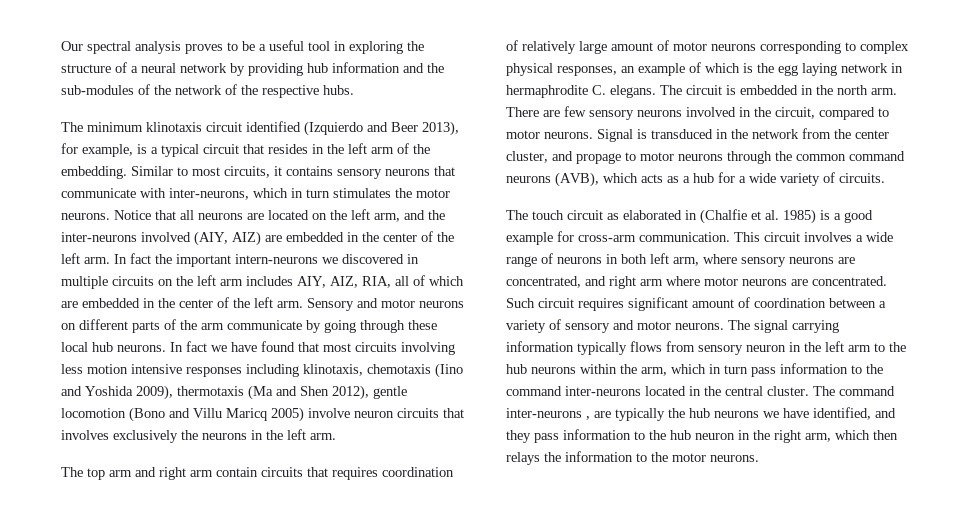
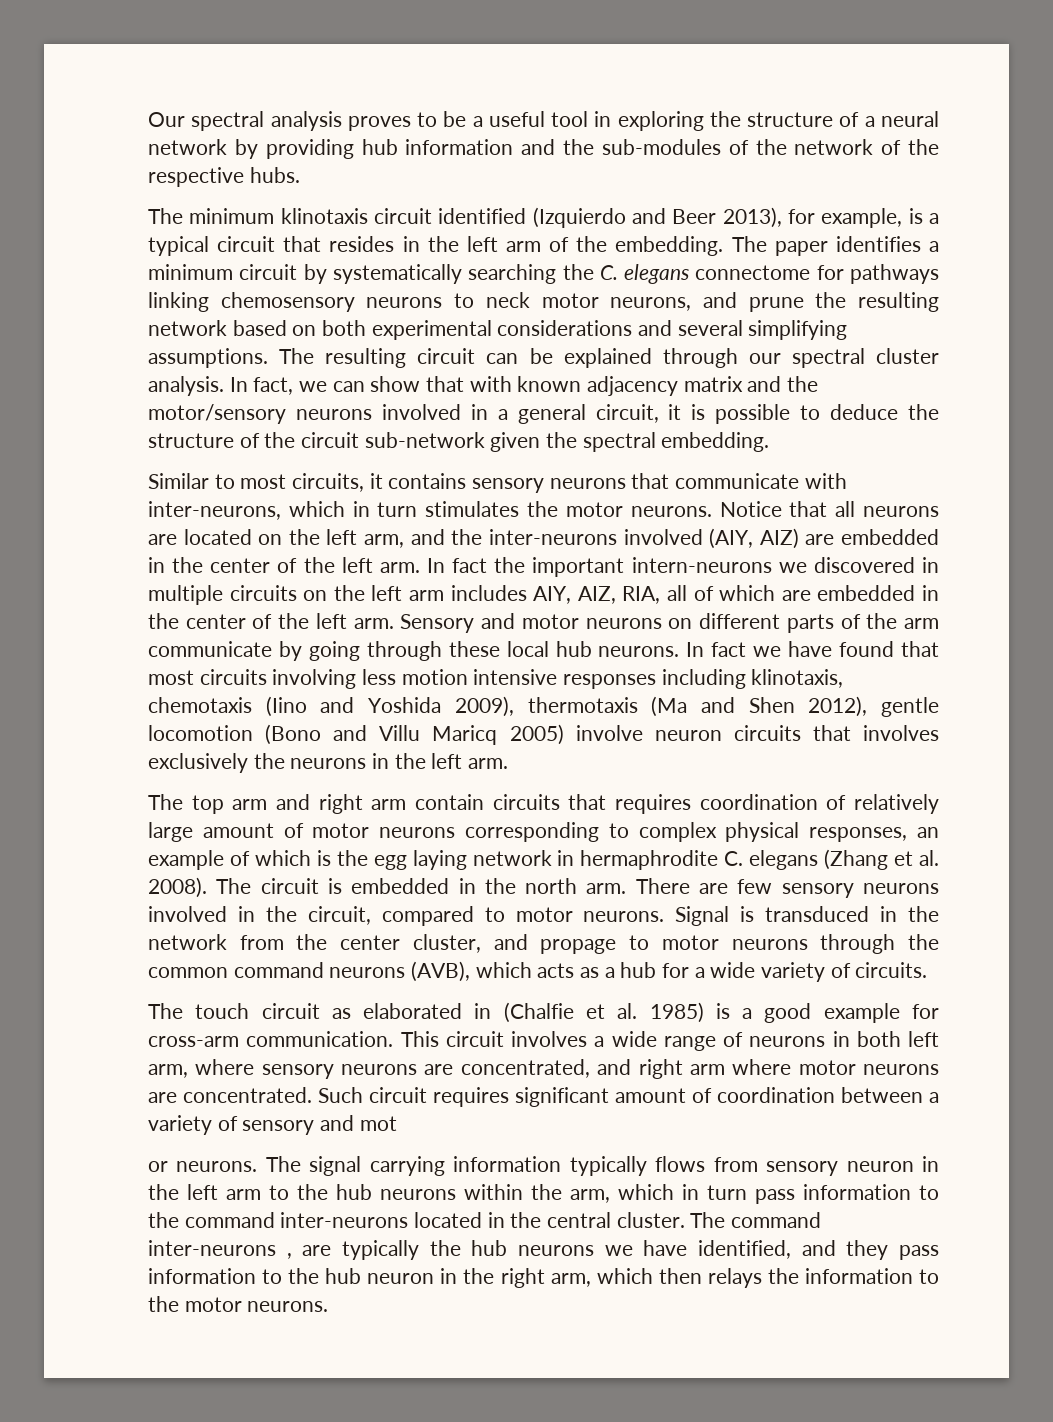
- The minimum klinotaxis circuit identified (Izquierdo and Beer 2013), for example, is a typical circuit that resides in the left arm of the embedding. Similar to most circuits, it contains sensory neurons that communicate with inter-neurons, which in turn stimulates the motor neurons.
+ The minimum klinotaxis circuit identified (Izquierdo and Beer 2013), for example, is a typical circuit that resides in the left arm of the embedding. The paper identifies a minimum circuit by systematically searching the C. elegans connectome for pathways linking chemosensory neurons to neck motor neurons, and prune the resulting network based on both experimental considerations and several simplifying assumptions. The resulting circuit can be explained through our spectral cluster analysis. In fact, we can show that with known adjacency matrix and the motor/sensory neurons involved in a general circuit, it is possible to deduce the structure of the circuit sub-network given the spectral embedding.
+ Similar to most circuits, it contains sensory neurons that communicate with inter-neurons, which in turn stimulates the motor neurons.
- The top arm and right arm contain circuits that requires coordination of relatively large amount of motor neurons corresponding to complex physical responses, an example of which is the egg laying network in hermaphrodite C. elegans.
+ The top arm and right arm contain circuits that requires coordination of relatively large amount of motor neurons corresponding to complex physical responses, an example of which is the egg laying network in hermaphrodite C. elegans (Zhang et al. 2008).
- Such circuit requires significant amount of coordination between a variety of sensory and motor neurons.
+ Such circuit requires significant amount of coordination between a variety of sensory and mot
+ or neurons.

